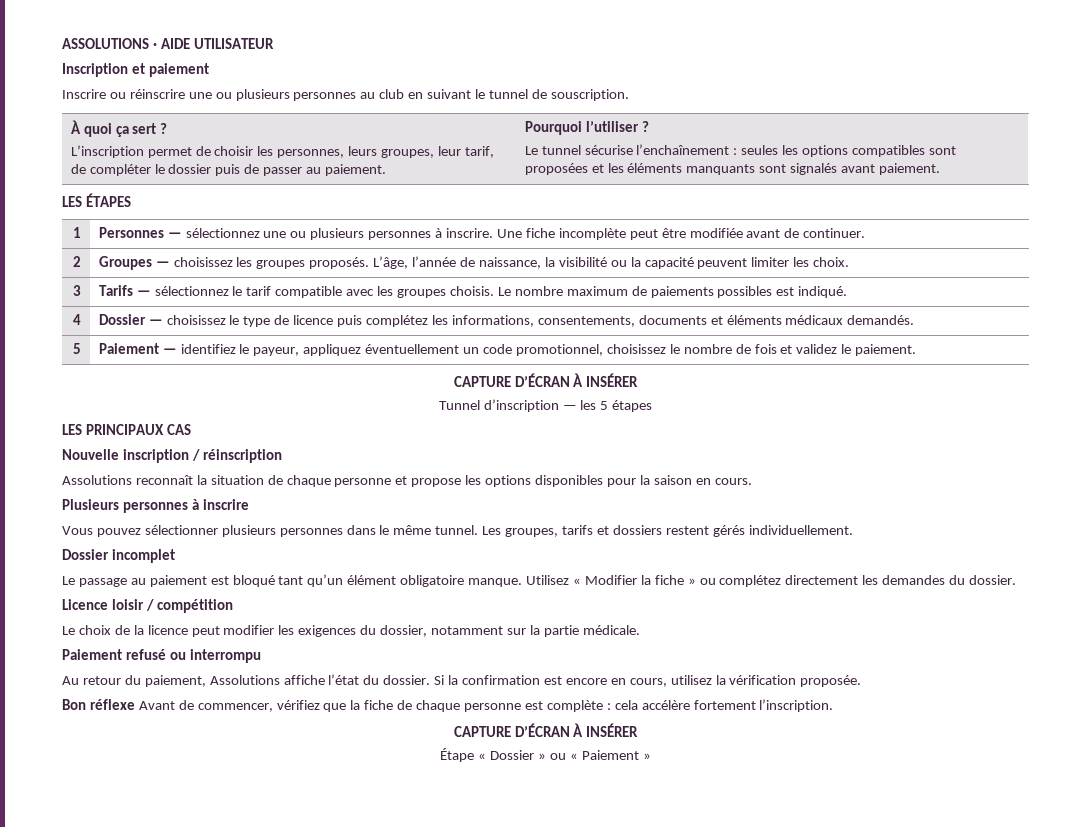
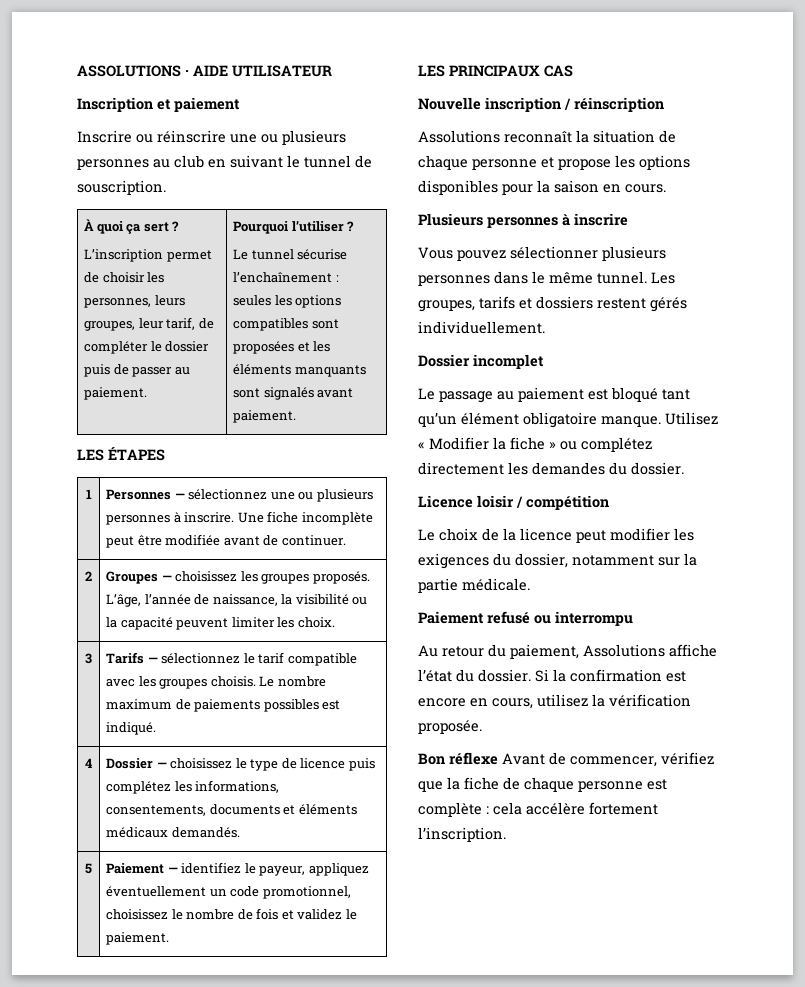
  5 | Paiement — identifiez le payeur, appliquez éventuellement un code promotionnel, choisissez le nombre de fois et validez le paiement.
- CAPTURE D’ÉCRAN À INSÉRER
- Tunnel d’inscription — les 5 étapes
  Bon réflexe Avant de commencer, vérifiez que la fiche de chaque personne est complète : cela accélère fortement l’inscription.
- CAPTURE D’ÉCRAN À INSÉRER
- Étape « Dossier » ou « Paiement »

